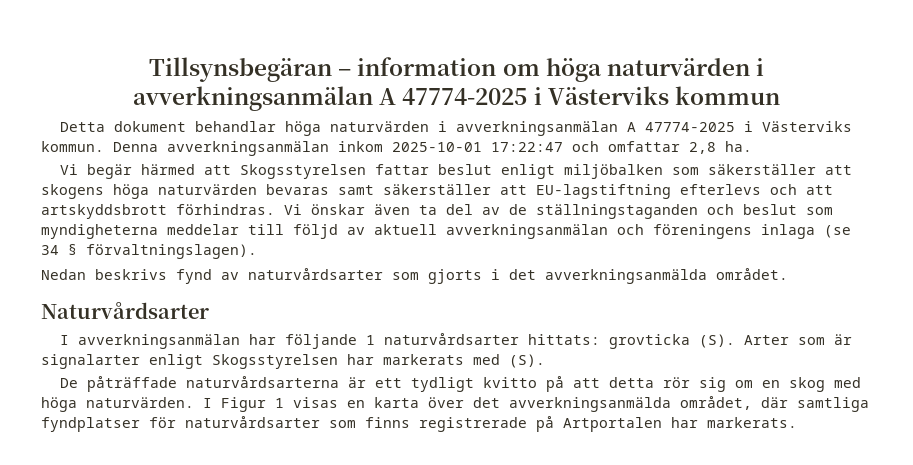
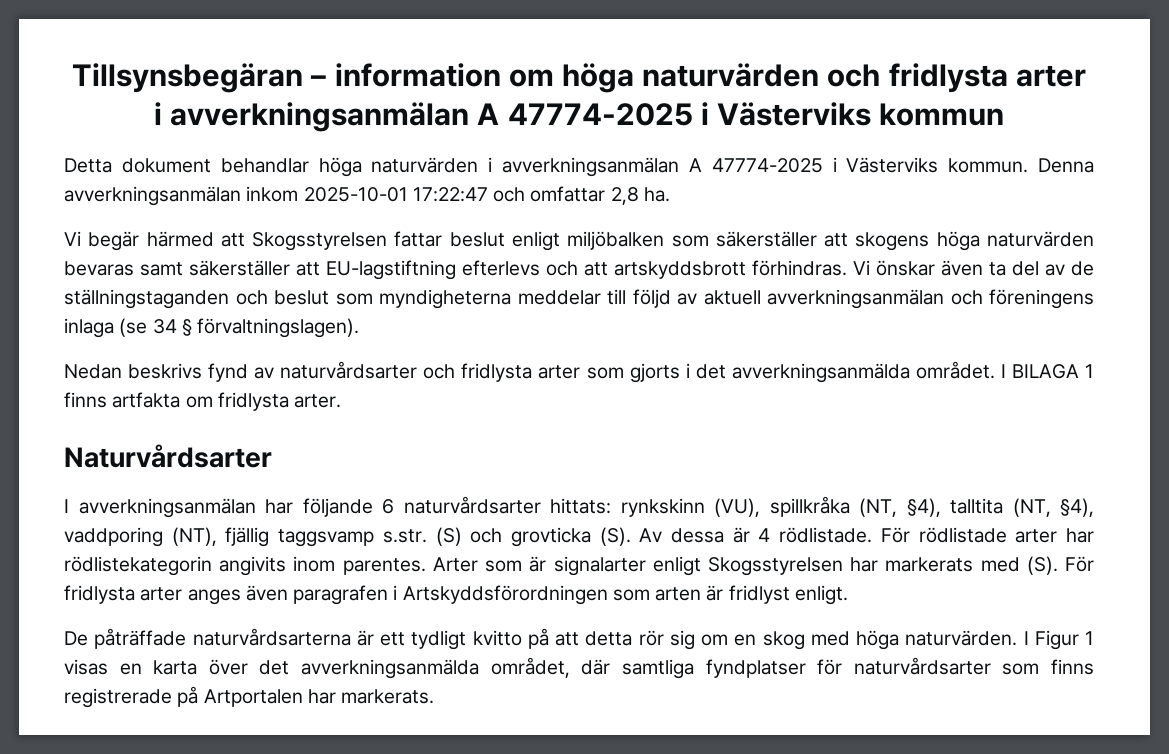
- Tillsynsbegäran – information om höga naturvärden i avverkningsanmälan A 47774-2025 i Västerviks kommun
+ Tillsynsbegäran – information om höga naturvärden och fridlysta arter i avverkningsanmälan A 47774-2025 i Västerviks kommun
- Nedan beskrivs fynd av naturvårdsarter som gjorts i det avverkningsanmälda området.
+ Nedan beskrivs fynd av naturvårdsarter och fridlysta arter som gjorts i det avverkningsanmälda området. I BILAGA 1 finns artfakta om fridlysta arter.
- I avverkningsanmälan har följande 1 naturvårdsarter hittats: grovticka (S). Arter som är signalarter enligt Skogsstyrelsen har markerats med (S).
+ I avverkningsanmälan har följande 6 naturvårdsarter hittats: rynkskinn (VU), spillkråka (NT, §4), talltita (NT, §4), vaddporing (NT), fjällig taggsvamp s.str. (S) och grovticka (S). Av dessa är 4 rödlistade. För rödlistade arter har rödlistekategorin angivits inom parentes. Arter som är signalarter enligt Skogsstyrelsen har markerats med (S). För fridlysta arter anges även paragrafen i Artskyddsförordningen som arten är fridlyst enligt.

